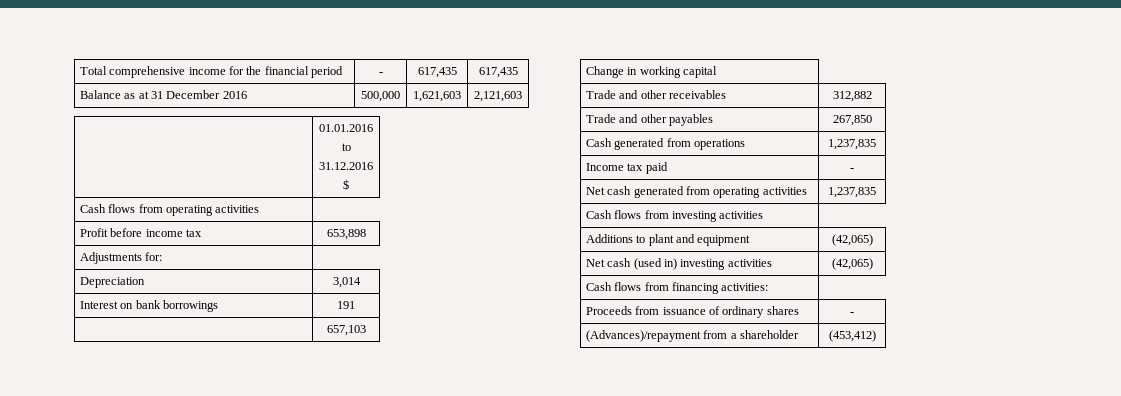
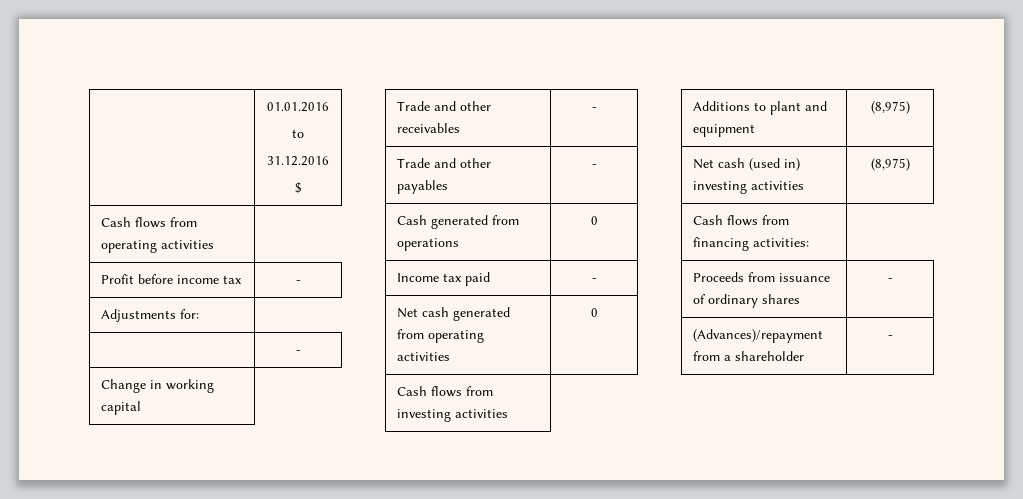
- Total comprehensive income for the financial period | - | 617,435 | 617,435
- Balance as at 31 December 2016 | 500,000 | 1,621,603 | 2,121,603
- Profit before income tax | 653,898
+ Profit before income tax | -
  Adjustments for:
- Depreciation | 3,014
- Interest on bank borrowings | 191
- | 657,103
+ | -
- Trade and other receivables | 312,882
+ Trade and other receivables | -
- Trade and other payables | 267,850
+ Trade and other payables | -
- Cash generated from operations | 1,237,835
+ Cash generated from operations | 0
- Net cash generated from operating activities | 1,237,835
+ Net cash generated from operating activities | 0
- Additions to plant and equipment | (42,065)
+ Additions to plant and equipment | (8,975)
- Net cash (used in) investing activities | (42,065)
+ Net cash (used in) investing activities | (8,975)
- (Advances)/repayment from a shareholder | (453,412)
+ (Advances)/repayment from a shareholder | -

